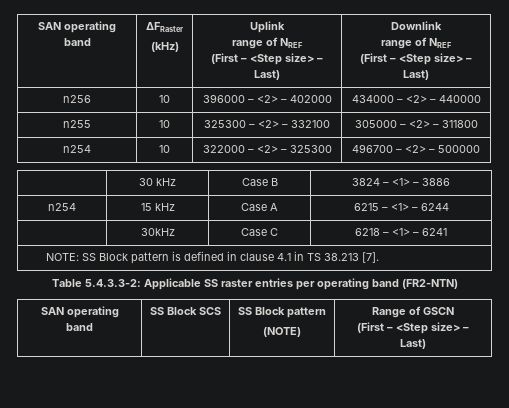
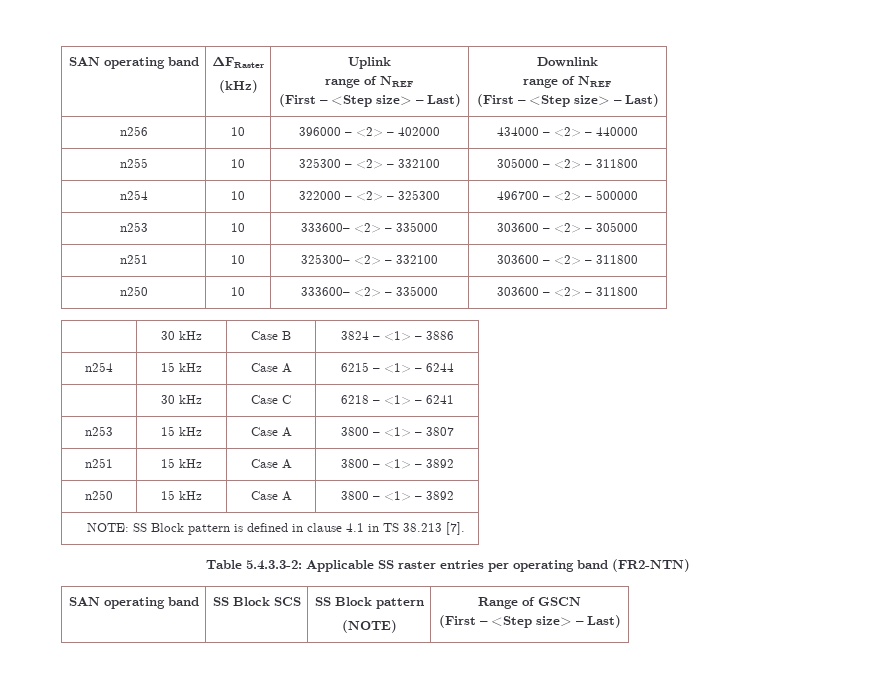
+ n253 | 10 | 333600– <2> – 335000 | 303600 – <2> – 305000
+ n251 | 10 | 325300– <2> – 332100 | 303600 – <2> – 311800
+ n250 | 10 | 333600– <2> – 335000 | 303600 – <2> – 311800
- | 30kHz | Case C | 6218 – <1> – 6241
+ | 30 kHz | Case C | 6218 – <1> – 6241
+ n253 | 15 kHz | Case A | 3800 – <1> – 3807
+ n251 | 15 kHz | Case A | 3800 – <1> – 3892
+ n250 | 15 kHz | Case A | 3800 – <1> – 3892

